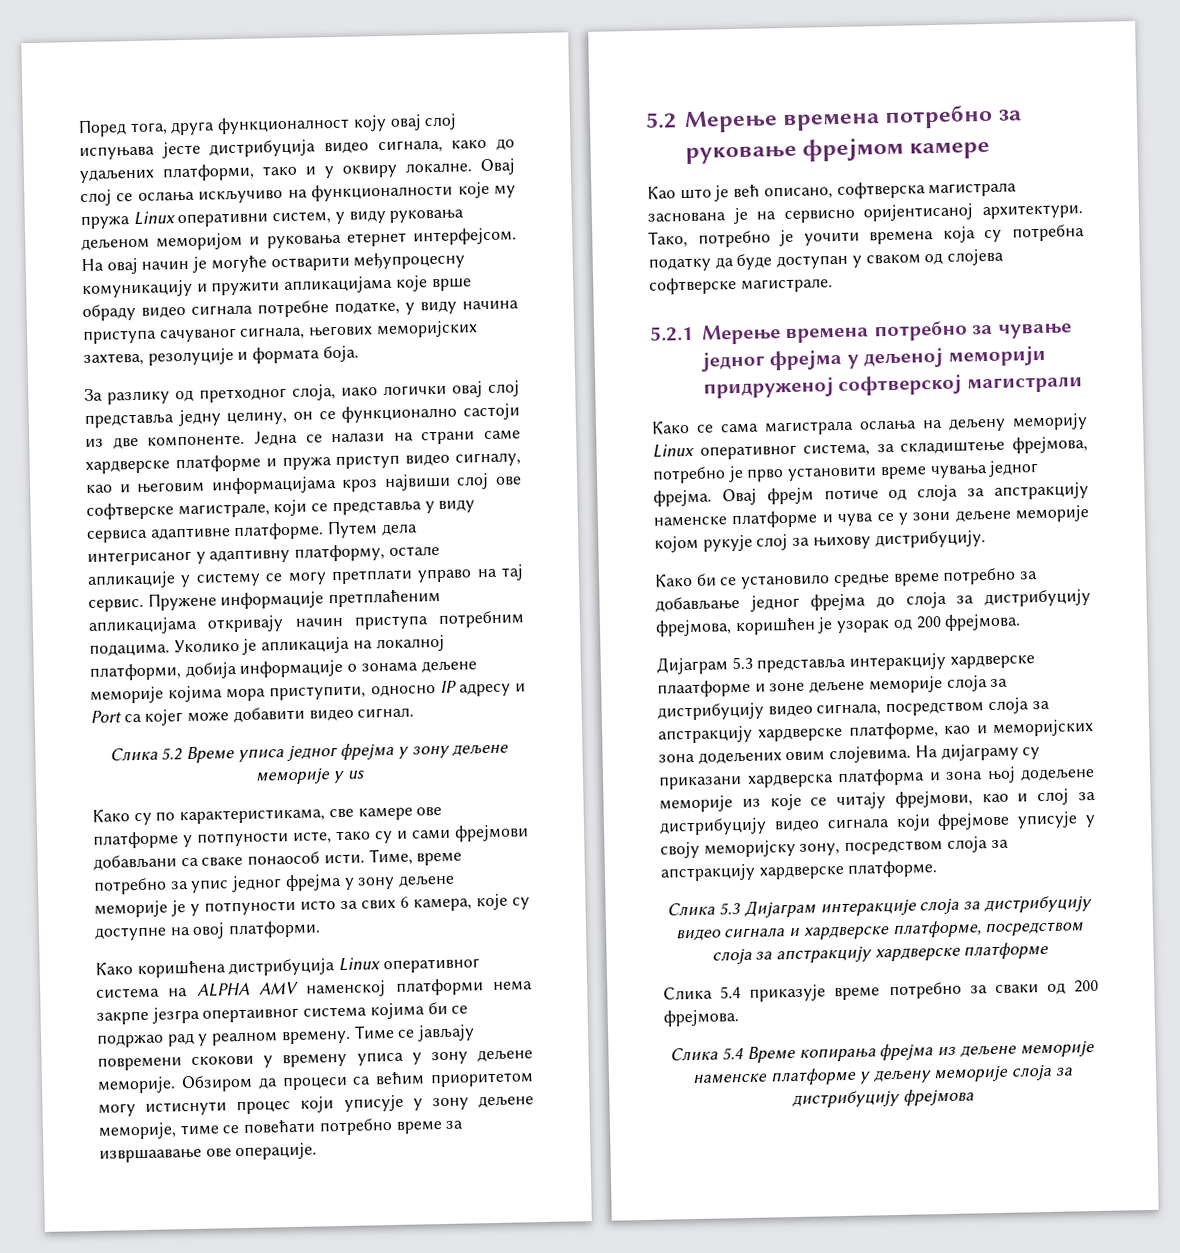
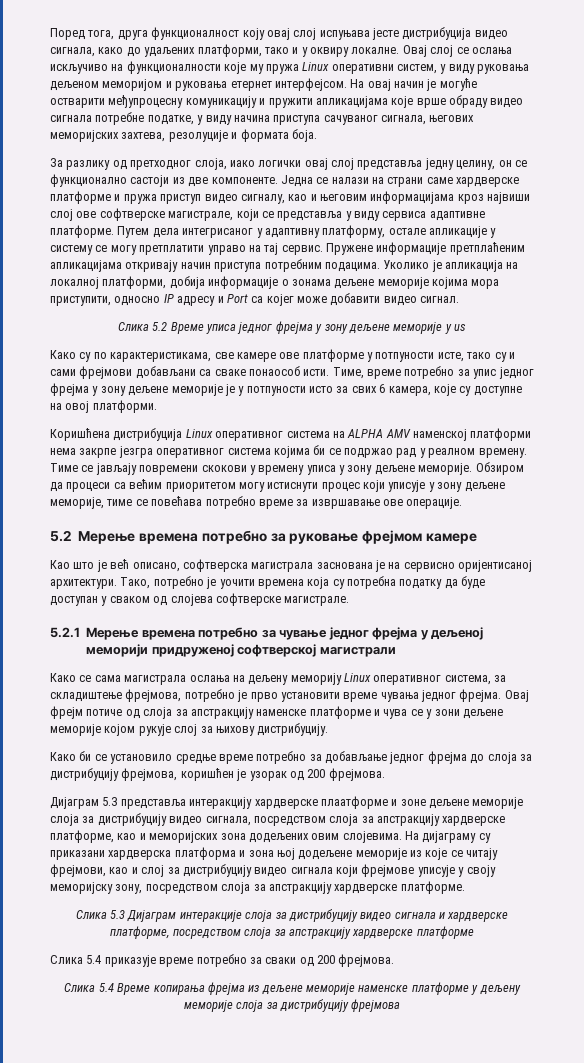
- Путем дела интегрисаног у адаптивну платформу, остале апликације у систему се могу претплати управо на тај сервис.
+ Путем дела интегрисаног у адаптивну платформу, остале апликације у систему се могу претплатити управо на тај сервис.
- Како коришћена дистрибуција Linux оперативног система на ALPHA AMV наменској платформи нема закрпе језгра опертаивног система којима би се подржао рад у реалном времену.
+ Коришћена дистрибуција Linux оперативног система на ALPHA AMV наменској платформи нема закрпе језгра оперативног система којима би се подржао рад у реалном времену.
- Обзиром да процеси са већим приоритетом могу истиснути процес који уписује у зону дељене меморије, тиме се повећати потребно време за извршаавање ове операције.
+ Обзиром да процеси са већим приоритетом могу истиснути процес који уписује у зону дељене меморије, тиме се повећава потребно време за извршавање ове операције.

